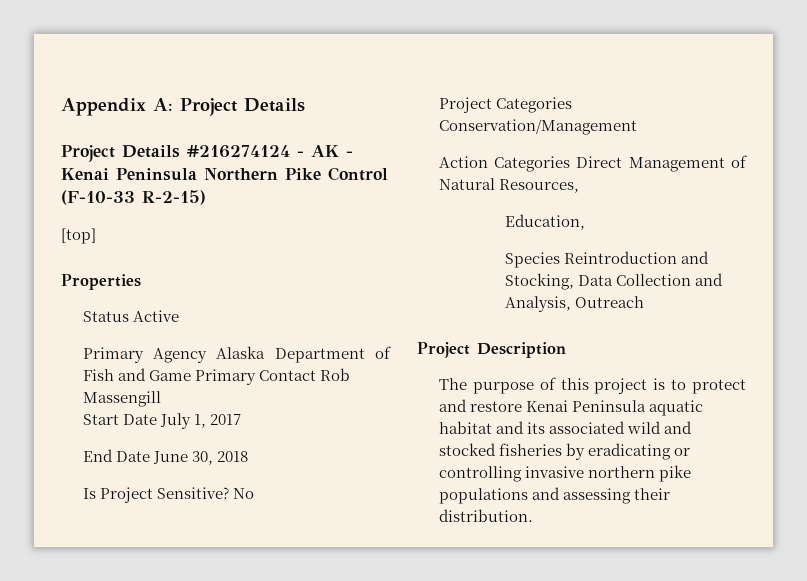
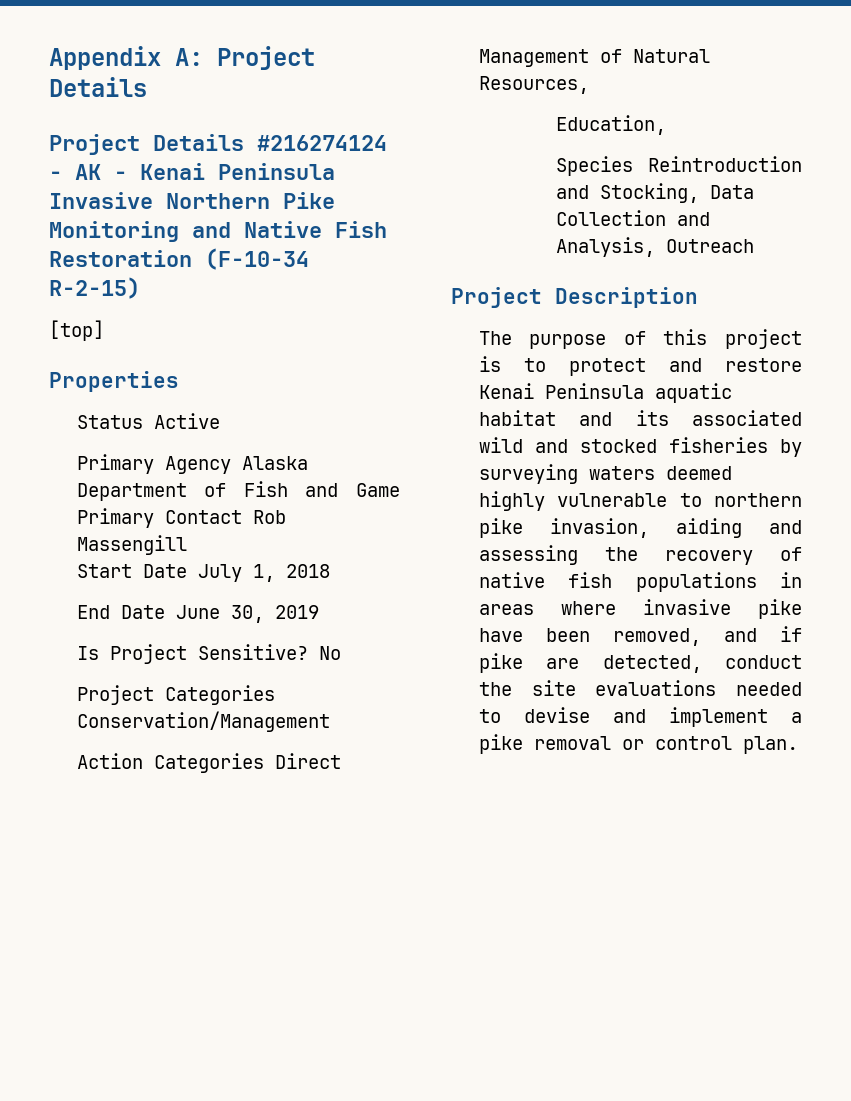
- Project Details #216274124 - AK - Kenai Peninsula Northern Pike Control (F-10-33 R-2-15)
+ Project Details #216274124 - AK - Kenai Peninsula Invasive Northern Pike Monitoring and Native Fish Restoration (F-10-34 R-2-15)
- Start Date July 1, 2017
+ Start Date July 1, 2018
- End Date June 30, 2018
+ End Date June 30, 2019
- The purpose of this project is to protect and restore Kenai Peninsula aquatic habitat and its associated wild and stocked fisheries by eradicating or controlling invasive northern pike populations and assessing their distribution.
+ The purpose of this project is to protect and restore Kenai Peninsula aquatic habitat and its associated wild and stocked fisheries by surveying waters deemed highly vulnerable to northern pike invasion, aiding and assessing the recovery of native fish populations in areas where invasive pike have been removed, and if pike are detected, conduct the site evaluations needed to devise and implement a pike removal or control plan.

